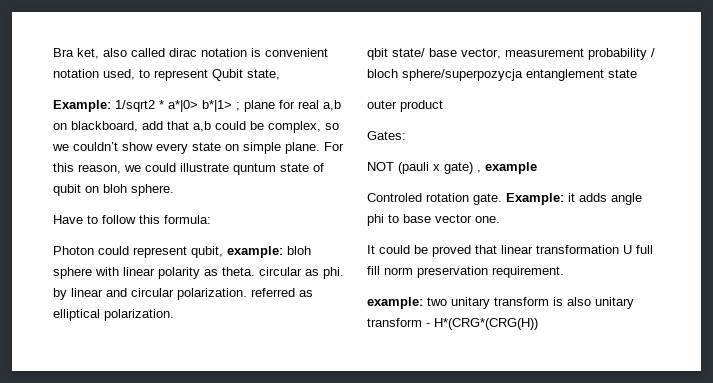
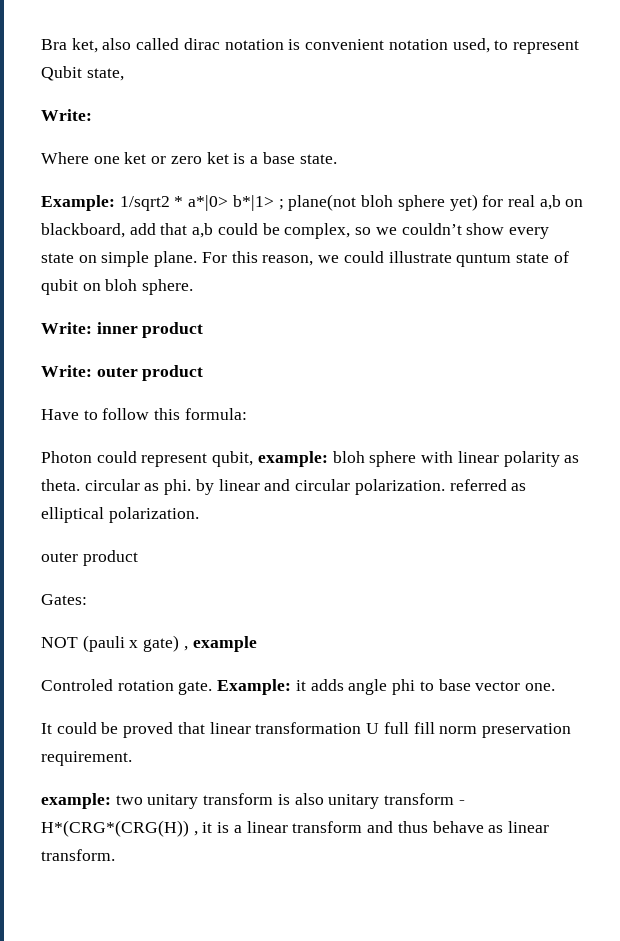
  Bra ket, also called dirac notation is convenient notation used, to represent Qubit state,
+ Write:
+ Where one ket or zero ket is a base state.
- Example: 1/sqrt2 * a*|0> b*|1> ; plane for real a,b on blackboard, add that a,b could be complex, so we couldn’t show every state on simple plane.
+ Example: 1/sqrt2 * a*|0> b*|1> ; plane(not bloh sphere yet) for real a,b on blackboard, add that a,b could be complex, so we couldn’t show every state on simple plane.
+ Write: inner product
+ Write: outer product
- qbit state/ base vector, measurement probability / bloch sphere/superpozycja entanglement state
- example: two unitary transform is also unitary transform - H*(CRG*(CRG(H))
+ example: two unitary transform is also unitary transform - H*(CRG*(CRG(H)) , it is a linear transform and thus behave as linear transform.

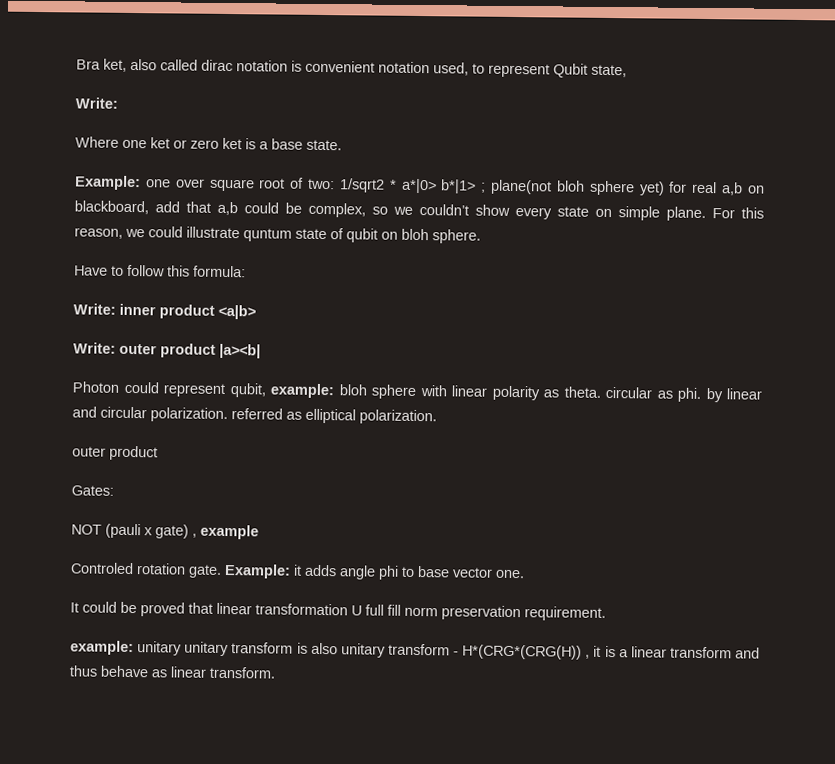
- Example: 1/sqrt2 * a*|0> b*|1> ; plane(not bloh sphere yet) for real a,b on blackboard, add that a,b could be complex, so we couldn’t show every state on simple plane.
+ Example: one over square root of two: 1/sqrt2 * a*|0> b*|1> ; plane(not bloh sphere yet) for real a,b on blackboard, add that a,b could be complex, so we couldn’t show every state on simple plane.
- Write: inner product
- Write: outer product
+ Write: inner product <a|b>
+ Write: outer product |a><b|
- example: two unitary transform is also unitary transform - H*(CRG*(CRG(H)) , it is a linear transform and thus behave as linear transform.
+ example: unitary unitary transform is also unitary transform - H*(CRG*(CRG(H)) , it is a linear transform and thus behave as linear transform.

